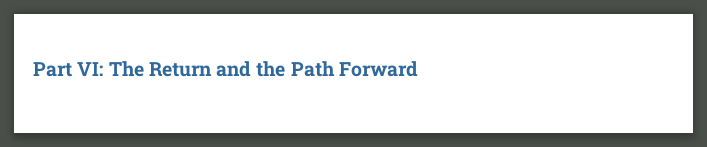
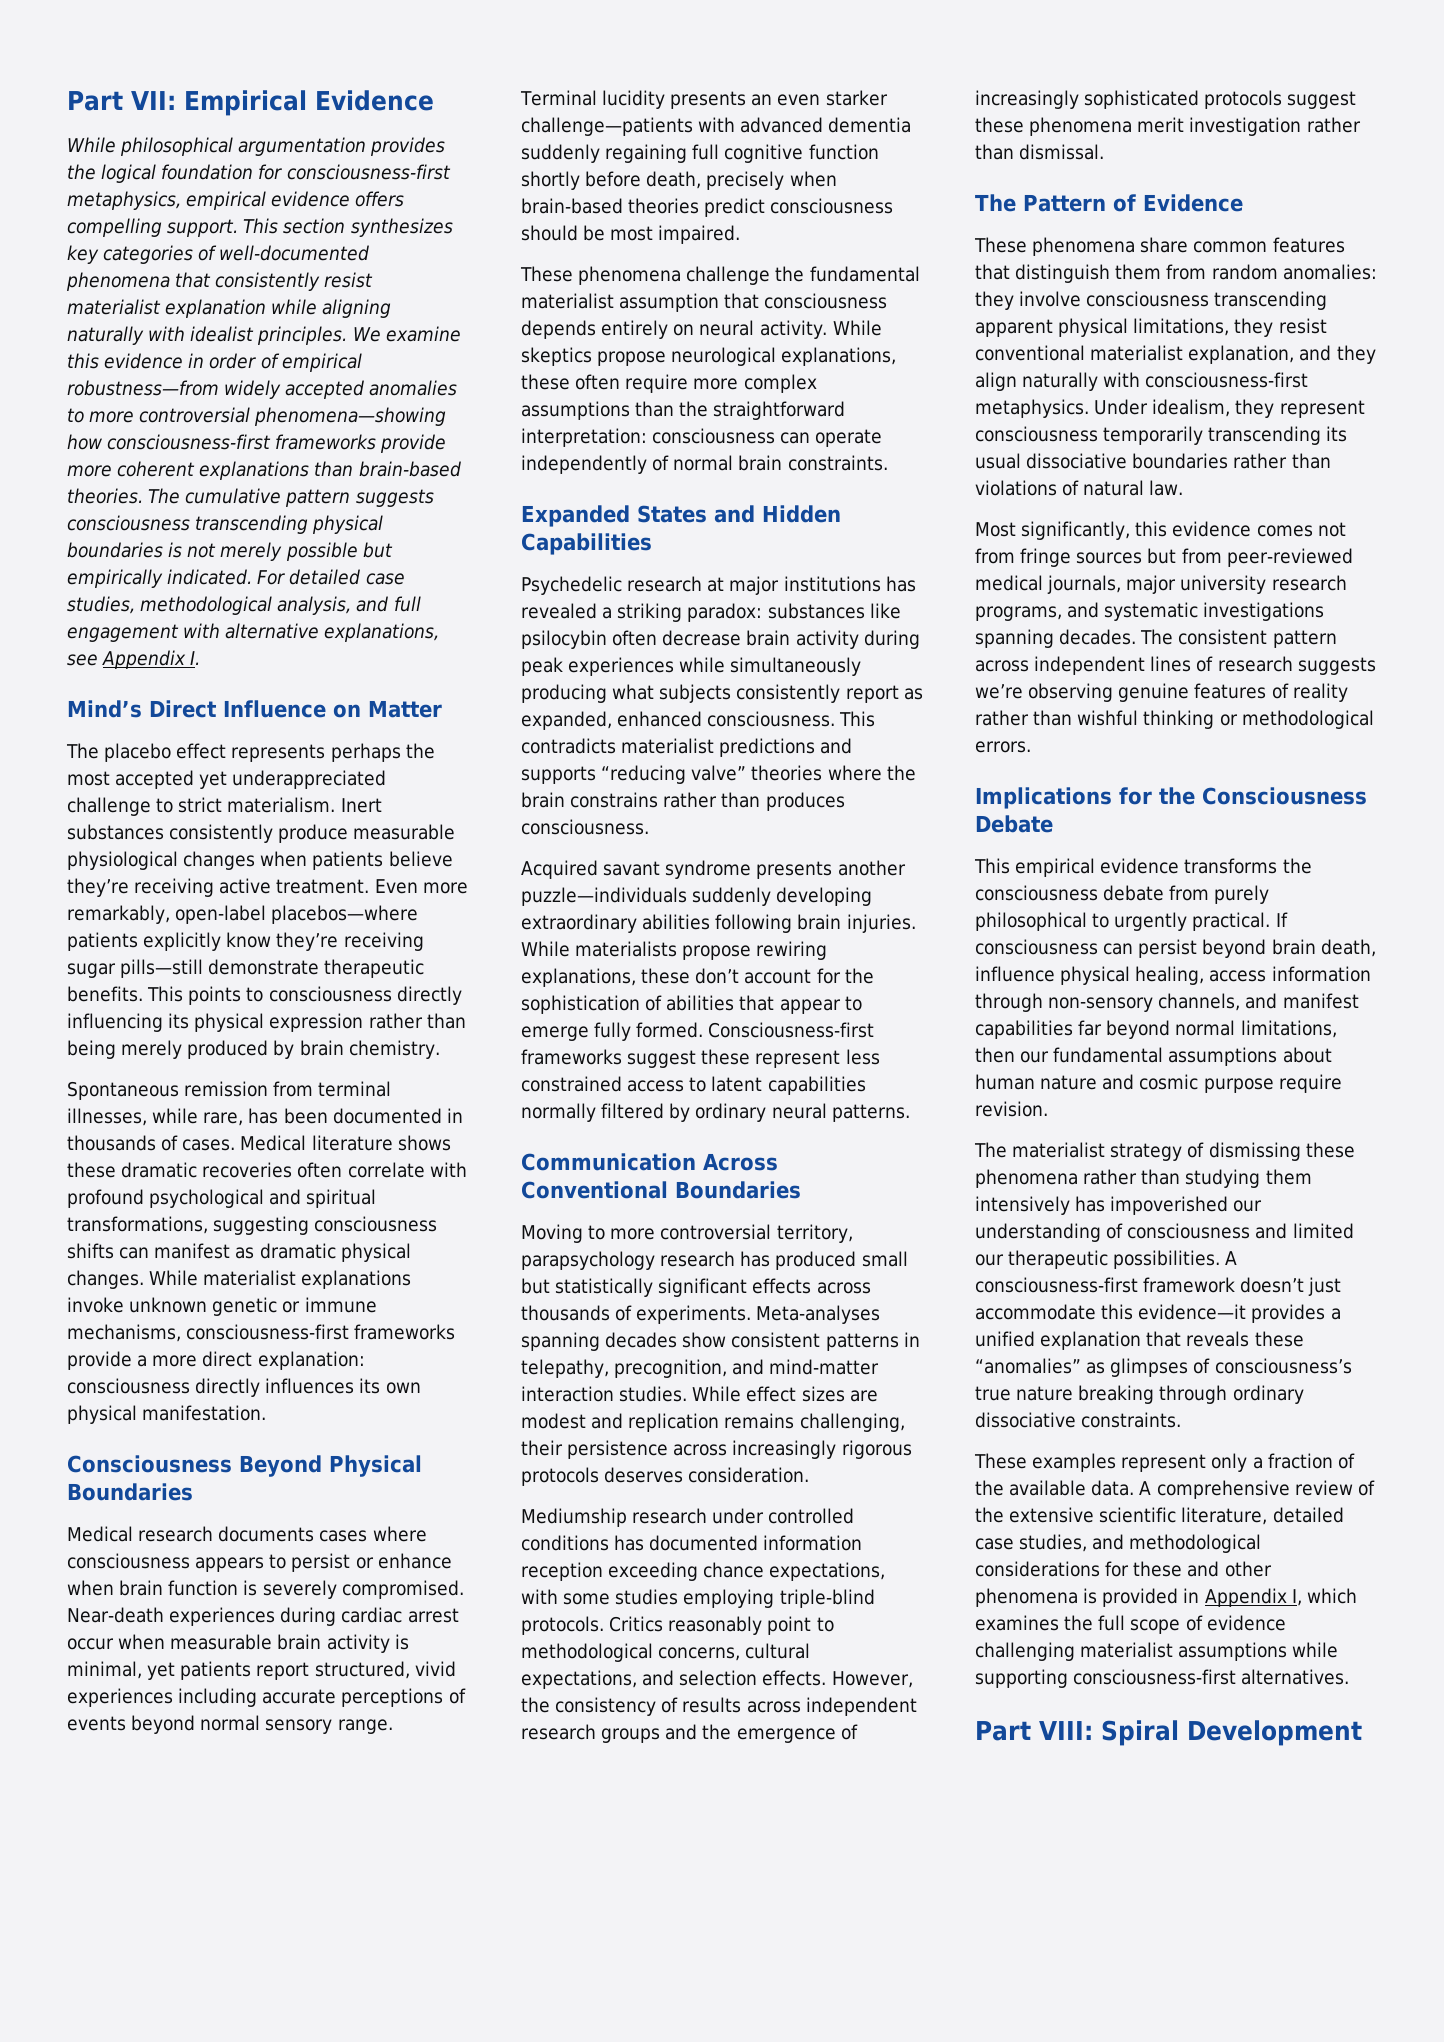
- Part VI: The Return and the Path Forward
+ Part VII: Empirical Evidence
+ While philosophical argumentation provides the logical foundation for consciousness-first metaphysics, empirical evidence offers compelling support. This section synthesizes key categories of well-documented phenomena that consistently resist materialist explanation while aligning naturally with idealist principles. We examine this evidence in order of empirical robustness—from widely accepted anomalies to more controversial phenomena—showing how consciousness-first frameworks provide more coherent explanations than brain-based theories. The cumulative pattern suggests consciousness transcending physical boundaries is not merely possible but empirically indicated. For detailed case studies, methodological analysis, and full engagement with alternative explanations, see Appendix I.
+ Mind’s Direct Influence on Matter
+ The placebo effect represents perhaps the most accepted yet underappreciated challenge to strict materialism. Inert substances consistently produce measurable physiological changes when patients believe they’re receiving active treatment. Even more remarkably, open-label placebos—where patients explicitly know they’re receiving sugar pills—still demonstrate therapeutic benefits. This points to consciousness directly influencing its physical expression rather than being merely produced by brain chemistry.
+ Spontaneous remission from terminal illnesses, while rare, has been documented in thousands of cases. Medical literature shows these dramatic recoveries often correlate with profound psychological and spiritual transformations, suggesting consciousness shifts can manifest as dramatic physical changes. While materialist explanations invoke unknown genetic or immune mechanisms, consciousness-first frameworks provide a more direct explanation: consciousness directly influences its own physical manifestation.
+ Consciousness Beyond Physical Boundaries
+ Medical research documents cases where consciousness appears to persist or enhance when brain function is severely compromised. Near-death experiences during cardiac arrest occur when measurable brain activity is minimal, yet patients report structured, vivid experiences including accurate perceptions of events beyond normal sensory range. Terminal lucidity presents an even starker challenge—patients with advanced dementia suddenly regaining full cognitive function shortly before death, precisely when brain-based theories predict consciousness should be most impaired.
+ These phenomena challenge the fundamental materialist assumption that consciousness depends entirely on neural activity. While skeptics propose neurological explanations, these often require more complex assumptions than the straightforward interpretation: consciousness can operate independently of normal brain constraints.
+ Expanded States and Hidden Capabilities
+ Psychedelic research at major institutions has revealed a striking paradox: substances like psilocybin often decrease brain activity during peak experiences while simultaneously producing what subjects consistently report as expanded, enhanced consciousness. This contradicts materialist predictions and supports “reducing valve” theories where the brain constrains rather than produces consciousness.
+ Acquired savant syndrome presents another puzzle—individuals suddenly developing extraordinary abilities following brain injuries. While materialists propose rewiring explanations, these don’t account for the sophistication of abilities that appear to emerge fully formed. Consciousness-first frameworks suggest these represent less constrained access to latent capabilities normally filtered by ordinary neural patterns.
+ Communication Across Conventional Boundaries
+ Moving to more controversial territory, parapsychology research has produced small but statistically significant effects across thousands of experiments. Meta-analyses spanning decades show consistent patterns in telepathy, precognition, and mind-matter interaction studies. While effect sizes are modest and replication remains challenging, their persistence across increasingly rigorous protocols deserves consideration.
+ Mediumship research under controlled conditions has documented information reception exceeding chance expectations, with some studies employing triple-blind protocols. Critics reasonably point to methodological concerns, cultural expectations, and selection effects. However, the consistency of results across independent research groups and the emergence of increasingly sophisticated protocols suggest these phenomena merit investigation rather than dismissal.
+ The Pattern of Evidence
+ These phenomena share common features that distinguish them from random anomalies: they involve consciousness transcending apparent physical limitations, they resist conventional materialist explanation, and they align naturally with consciousness-first metaphysics. Under idealism, they represent consciousness temporarily transcending its usual dissociative boundaries rather than violations of natural law.
+ Most significantly, this evidence comes not from fringe sources but from peer-reviewed medical journals, major university research programs, and systematic investigations spanning decades. The consistent pattern across independent lines of research suggests we’re observing genuine features of reality rather than wishful thinking or methodological errors.
+ Implications for the Consciousness Debate
+ This empirical evidence transforms the consciousness debate from purely philosophical to urgently practical. If consciousness can persist beyond brain death, influence physical healing, access information through non-sensory channels, and manifest capabilities far beyond normal limitations, then our fundamental assumptions about human nature and cosmic purpose require revision.
+ The materialist strategy of dismissing these phenomena rather than studying them intensively has impoverished our understanding of consciousness and limited our therapeutic possibilities. A consciousness-first framework doesn’t just accommodate this evidence—it provides a unified explanation that reveals these “anomalies” as glimpses of consciousness’s true nature breaking through ordinary dissociative constraints.
+ These examples represent only a fraction of the available data. A comprehensive review of the extensive scientific literature, detailed case studies, and methodological considerations for these and other phenomena is provided in Appendix I, which examines the full scope of evidence challenging materialist assumptions while supporting consciousness-first alternatives.
+ Part VIII: Spiral Development

